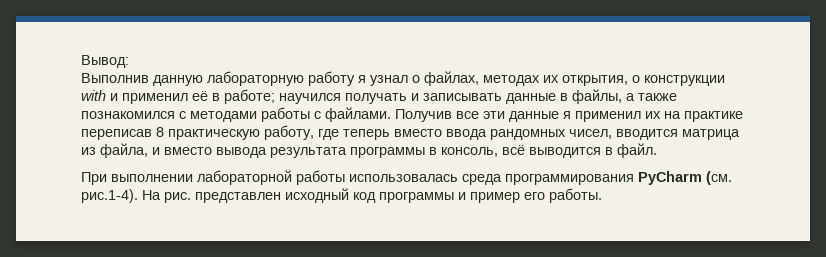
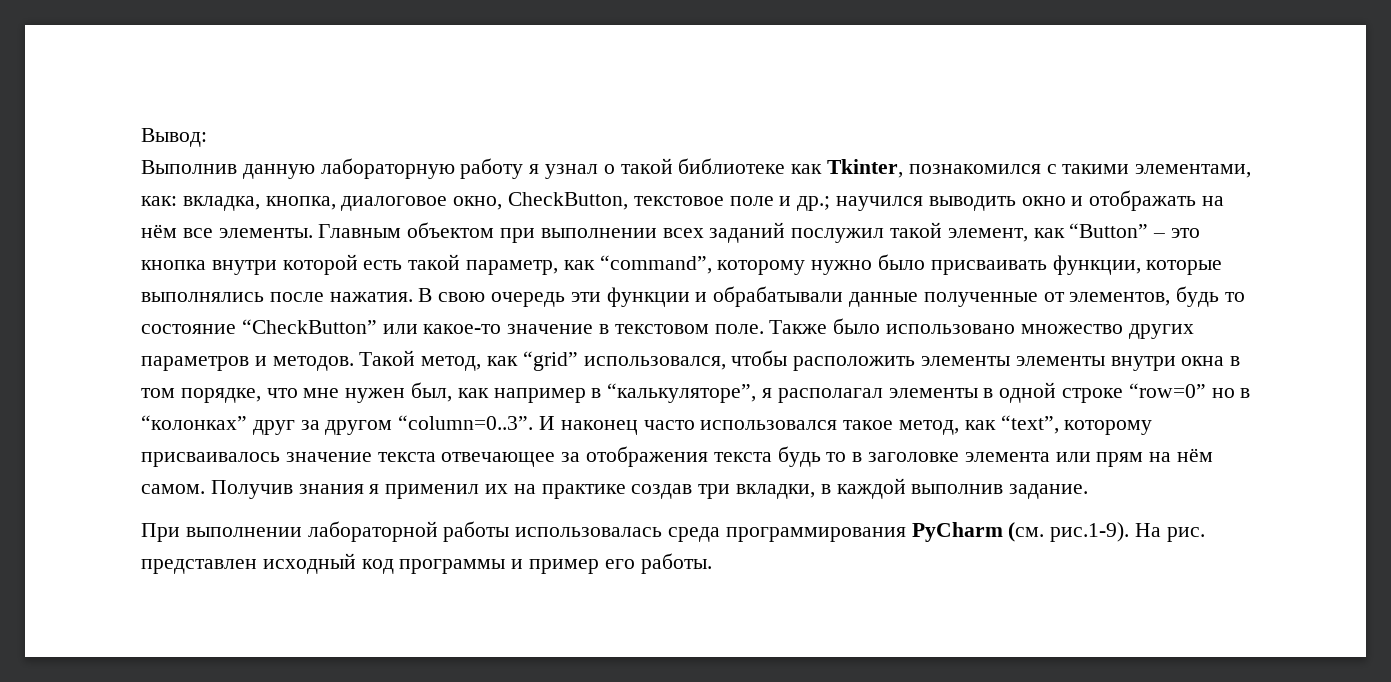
- Выполнив данную лабораторную работу я узнал о файлах, методах их открытия, о конструкции with и применил её в работе; научился получать и записывать данные в файлы, а также познакомился с методами работы с файлами. Получив все эти данные я применил их на практике переписав 8 практическую работу, где теперь вместо ввода рандомных чисел, вводится матрица из файла, и вместо вывода результата программы в консоль, всё выводится в файл.
+ Выполнив данную лабораторную работу я узнал о такой библиотеке как Tkinter, познакомился с такими элементами, как: вкладка, кнопка, диалоговое окно, CheckButton, текстовое поле и др.; научился выводить окно и отображать на нём все элементы. Главным объектом при выполнении всех заданий послужил такой элемент, как “Button” – это кнопка внутри которой есть такой параметр, как “command”, которому нужно было присваивать функции, которые выполнялись после нажатия. В свою очередь эти функции и обрабатывали данные полученные от элементов, будь то состояние “CheckButton” или какое-то значение в текстовом поле. Также было использовано множество других параметров и методов. Такой метод, как “grid” использовался, чтобы расположить элементы элементы внутри окна в том порядке, что мне нужен был, как например в “калькуляторе”, я располагал элементы в одной строке “row=0” но в “колонках” друг за другом “column=0..3”. И наконец часто использовался такое метод, как “text”, которому присваивалось значение текста отвечающее за отображения текста будь то в заголовке элемента или прям на нём самом. Получив знания я применил их на практике создав три вкладки, в каждой выполнив задание.
- При выполнении лабораторной работы использовалась среда программирования PyCharm (см. рис.1-4). На рис. представлен исходный код программы и пример его работы.
+ При выполнении лабораторной работы использовалась среда программирования PyCharm (см. рис.1-9). На рис. представлен исходный код программы и пример его работы.

